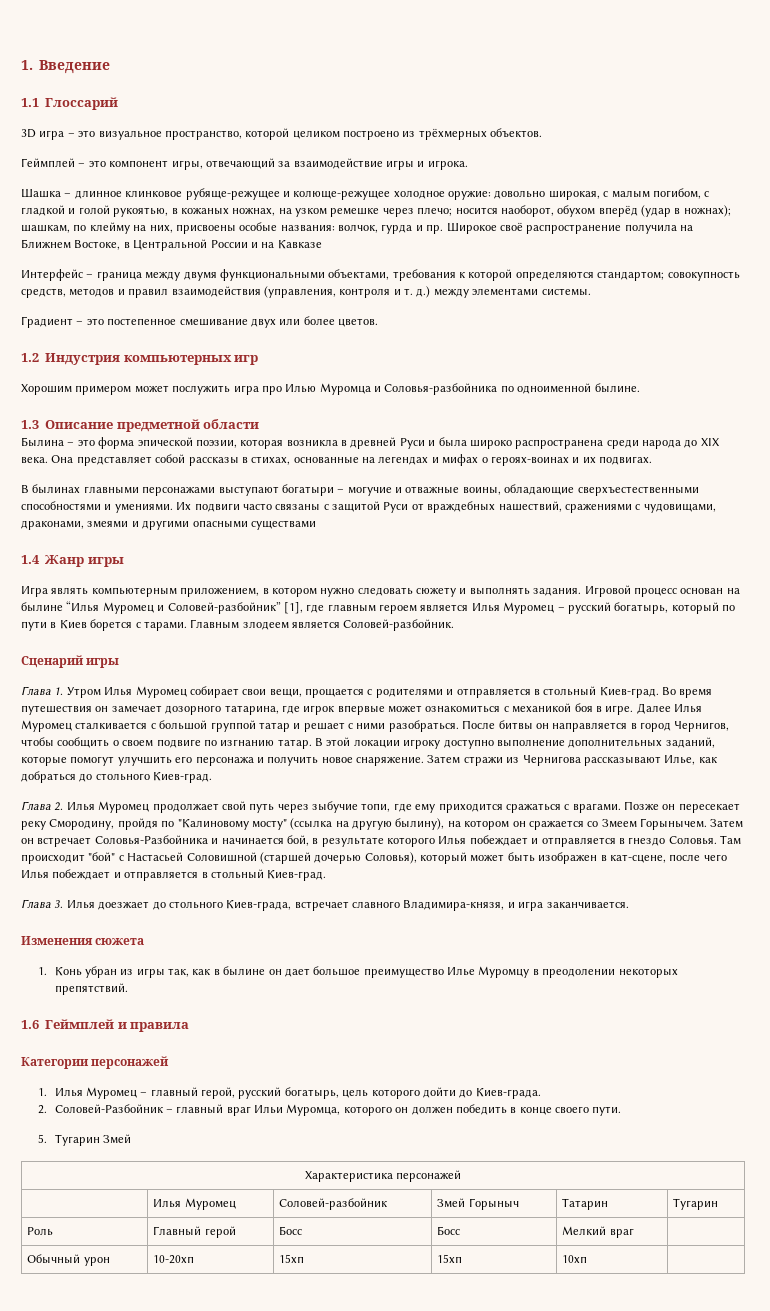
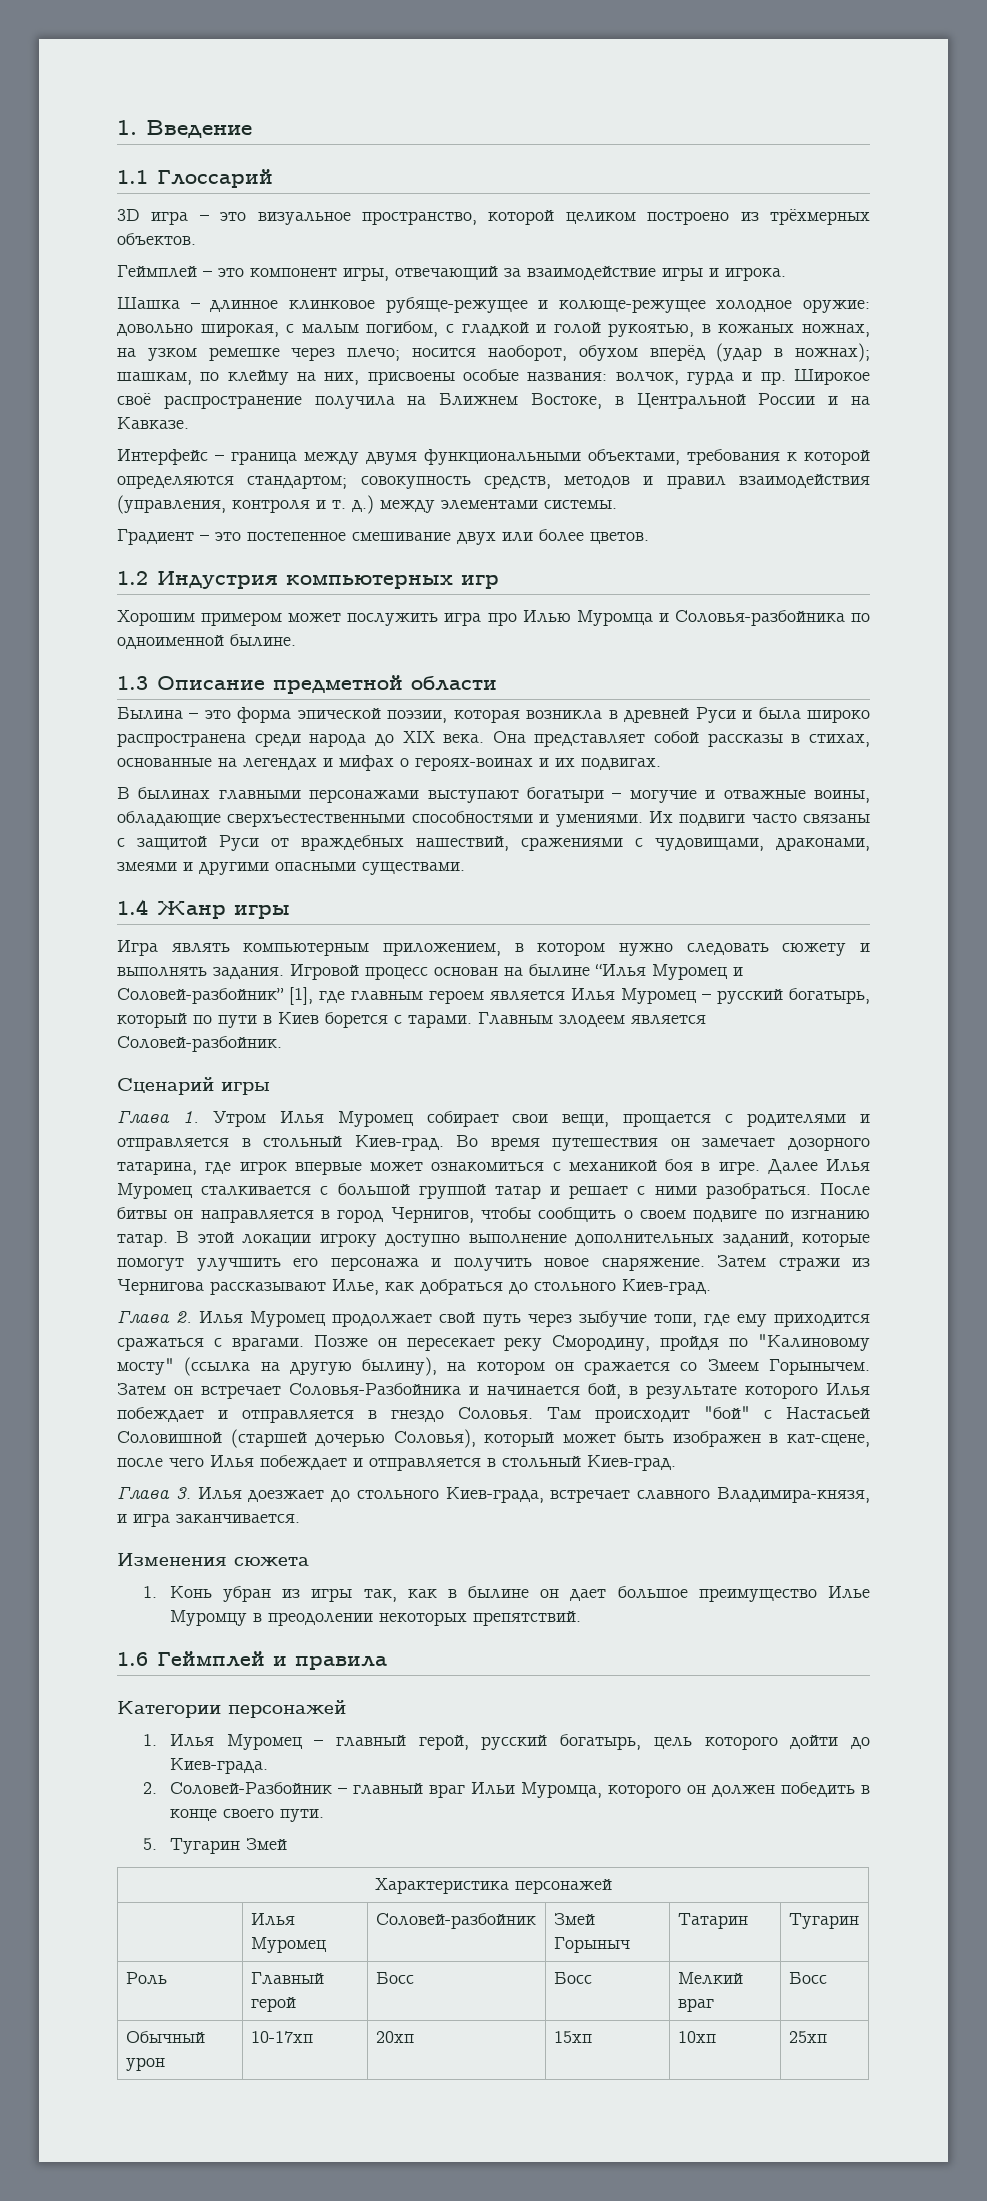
- Широкое своё распространение получила на Ближнем Востоке, в Центральной России и на Кавказе
+ Широкое своё распространение получила на Ближнем Востоке, в Центральной России и на Кавказе.
- Их подвиги часто связаны с защитой Руси от враждебных нашествий, сражениями с чудовищами, драконами, змеями и другими опасными существами
+ Их подвиги часто связаны с защитой Руси от враждебных нашествий, сражениями с чудовищами, драконами, змеями и другими опасными существами.
- Роль | Главный герой | Босс | Босс | Мелкий враг |
+ Роль | Главный герой | Босс | Босс | Мелкий враг | Босс
- Обычный урон | 10-20хп | 15хп | 15хп | 10хп |
+ Обычный урон | 10-17хп | 20хп | 15хп | 10хп | 25хп

